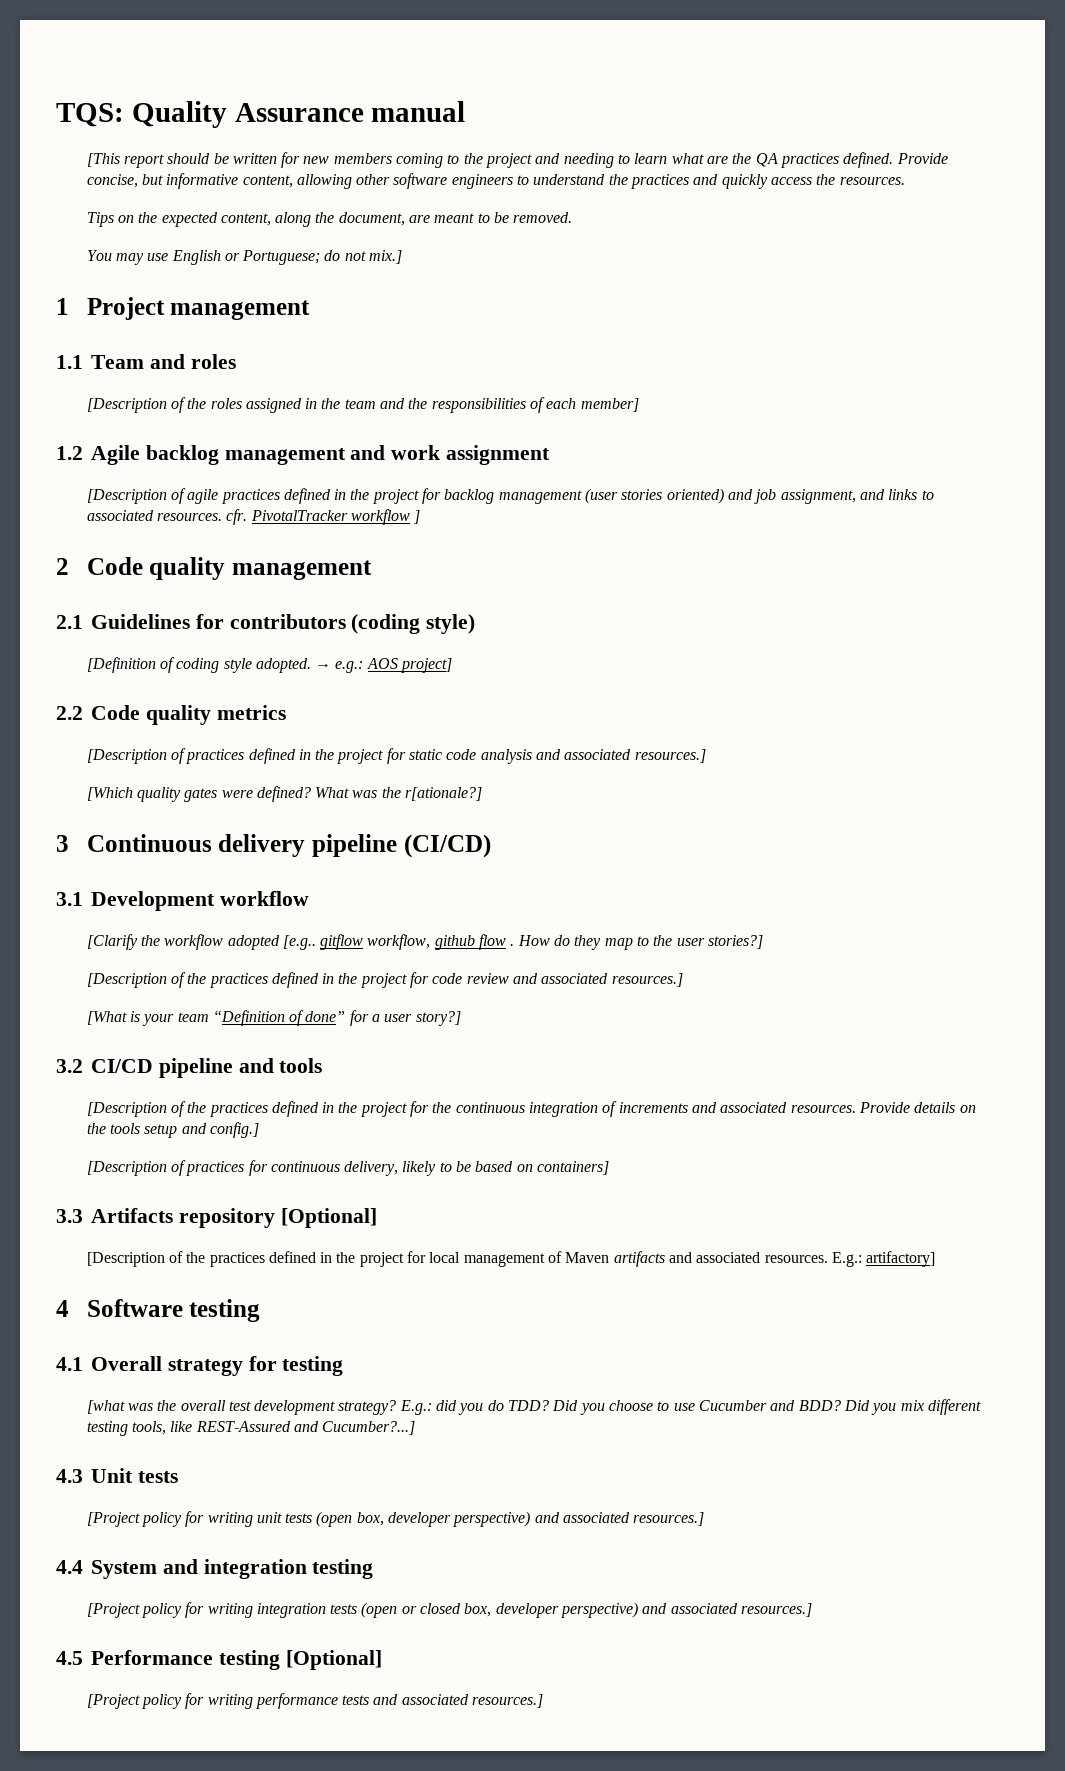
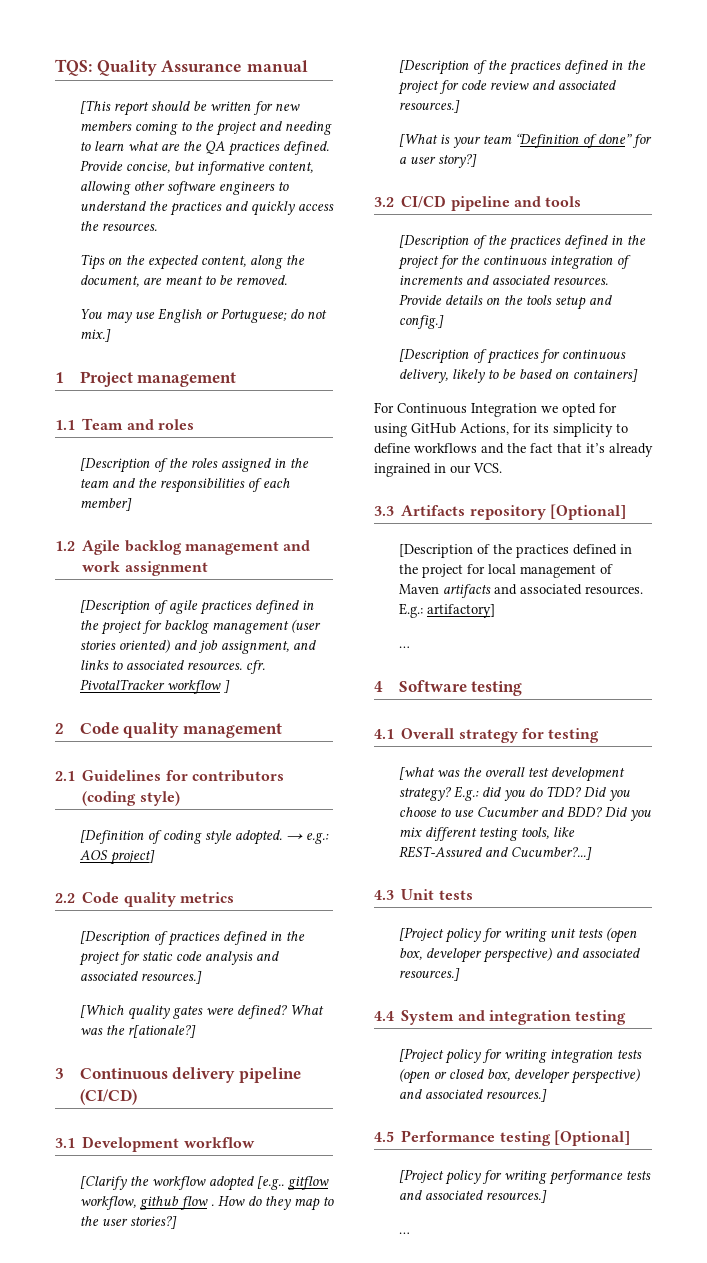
+ For Continuous Integration we opted for using GitHub Actions, for its simplicity to define workflows and the fact that it’s already ingrained in our VCS.
  E.g.: artifactory]
+ …
  [Project policy for writing performance tests and associated resources.]
+ …

